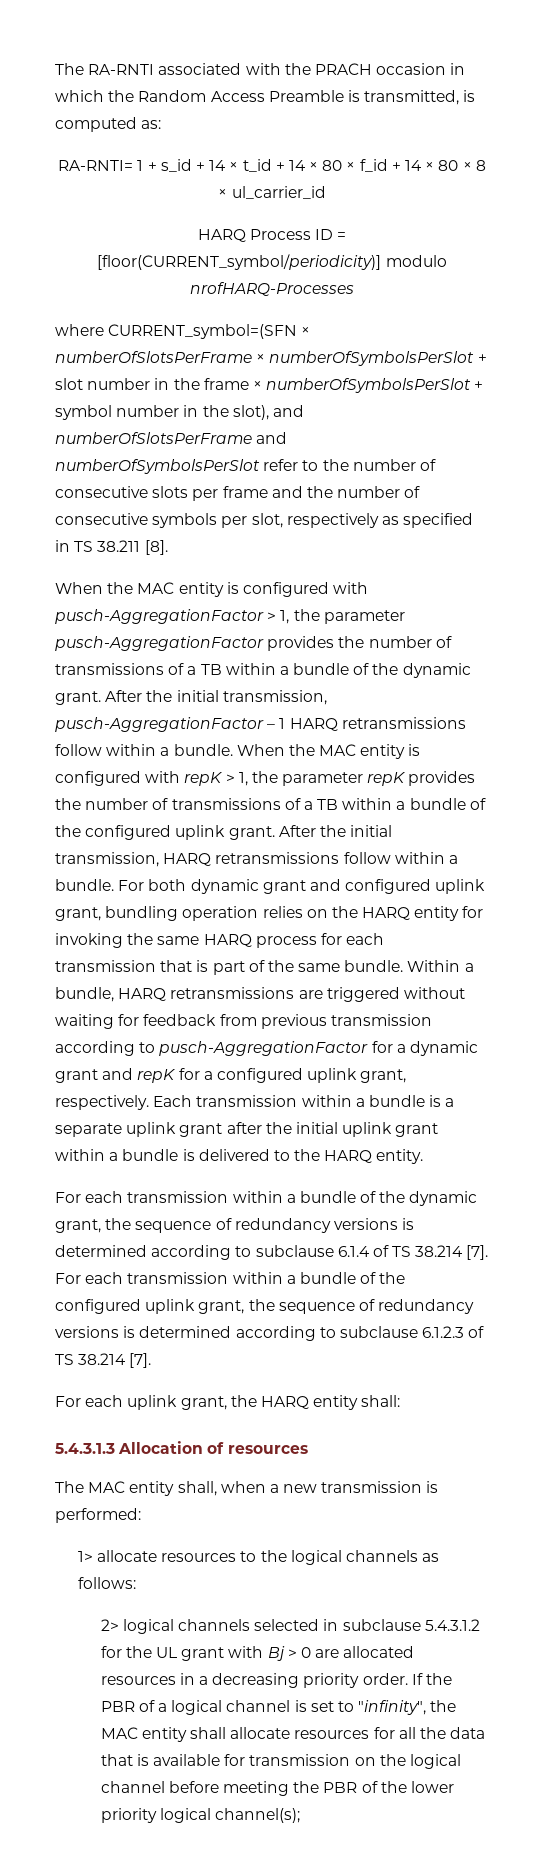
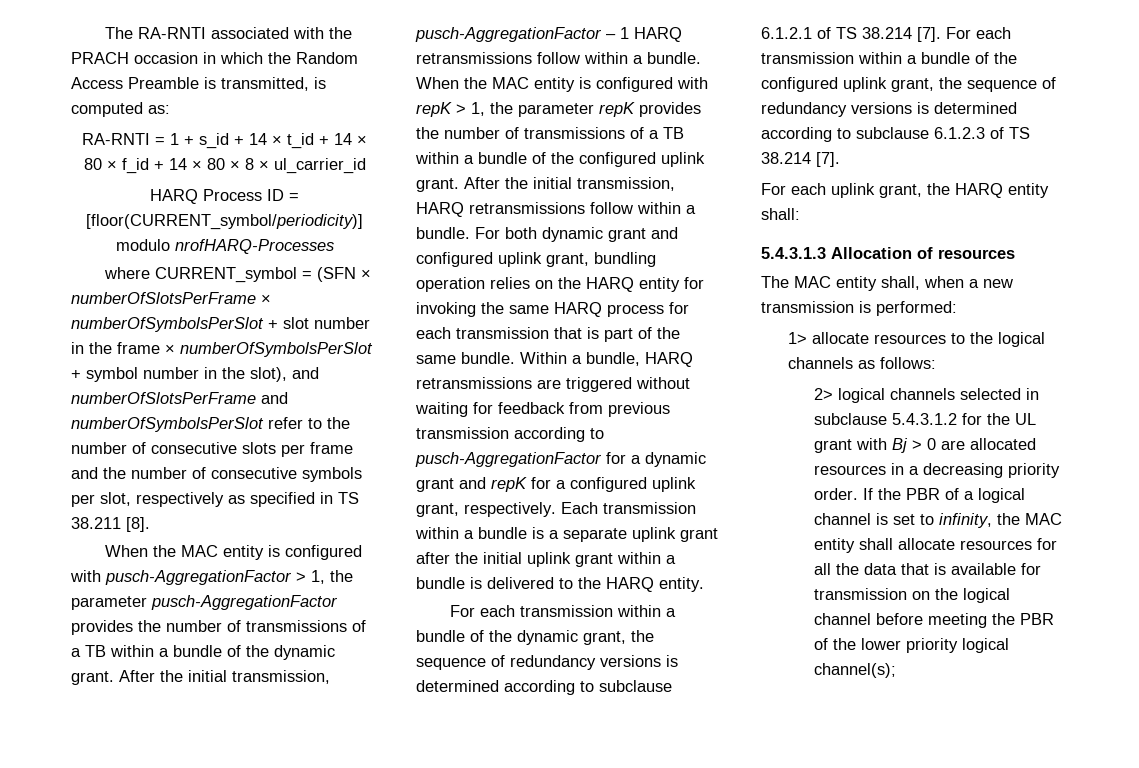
- RA-RNTI= 1 + s_id + 14 × t_id + 14 × 80 × f_id + 14 × 80 × 8 × ul_carrier_id
+ RA-RNTI = 1 + s_id + 14 × t_id + 14 × 80 × f_id + 14 × 80 × 8 × ul_carrier_id
- where CURRENT_symbol=(SFN × numberOfSlotsPerFrame × numberOfSymbolsPerSlot + slot number in the frame × numberOfSymbolsPerSlot + symbol number in the slot), and numberOfSlotsPerFrame and numberOfSymbolsPerSlot refer to the number of consecutive slots per frame and the number of consecutive symbols per slot, respectively as specified in TS 38.211 [8].
+ where CURRENT_symbol = (SFN × numberOfSlotsPerFrame × numberOfSymbolsPerSlot + slot number in the frame × numberOfSymbolsPerSlot + symbol number in the slot), and numberOfSlotsPerFrame and numberOfSymbolsPerSlot refer to the number of consecutive slots per frame and the number of consecutive symbols per slot, respectively as specified in TS 38.211 [8].
- For each transmission within a bundle of the dynamic grant, the sequence of redundancy versions is determined according to subclause 6.1.4 of TS 38.214 [7].
+ For each transmission within a bundle of the dynamic grant, the sequence of redundancy versions is determined according to subclause 6.1.2.1 of TS 38.214 [7].
- If the PBR of a logical channel is set to "infinity", the MAC entity shall allocate resources for all the data that is available for transmission on the logical channel before meeting the PBR of the lower priority logical channel(s);
+ If the PBR of a logical channel is set to infinity, the MAC entity shall allocate resources for all the data that is available for transmission on the logical channel before meeting the PBR of the lower priority logical channel(s);

